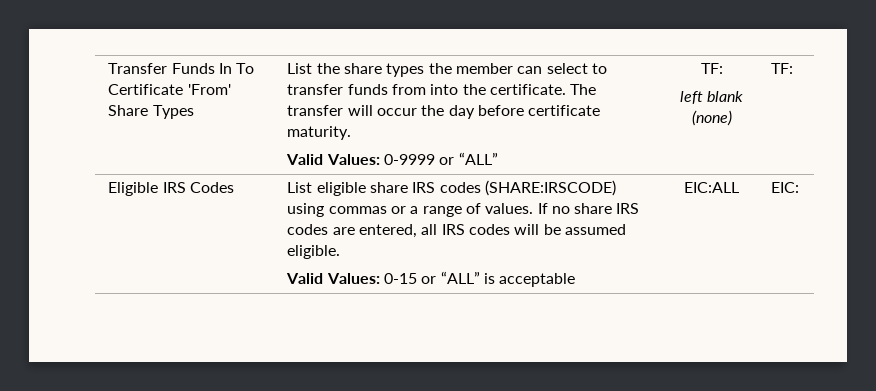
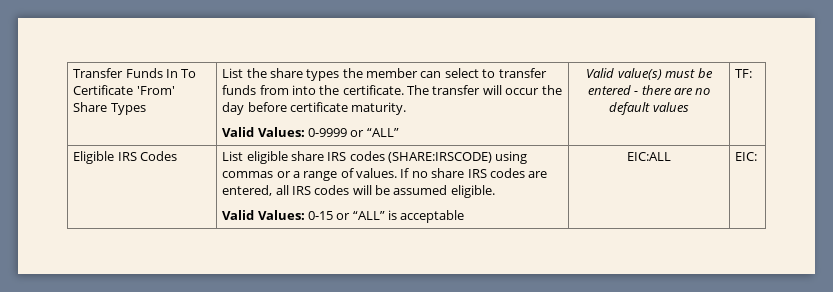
- Valid Values: 0-9999 or “ALL” | TF:
- left blank (none)
+ Valid Values: 0-9999 or “ALL” | Valid value(s) must be entered - there are no default values

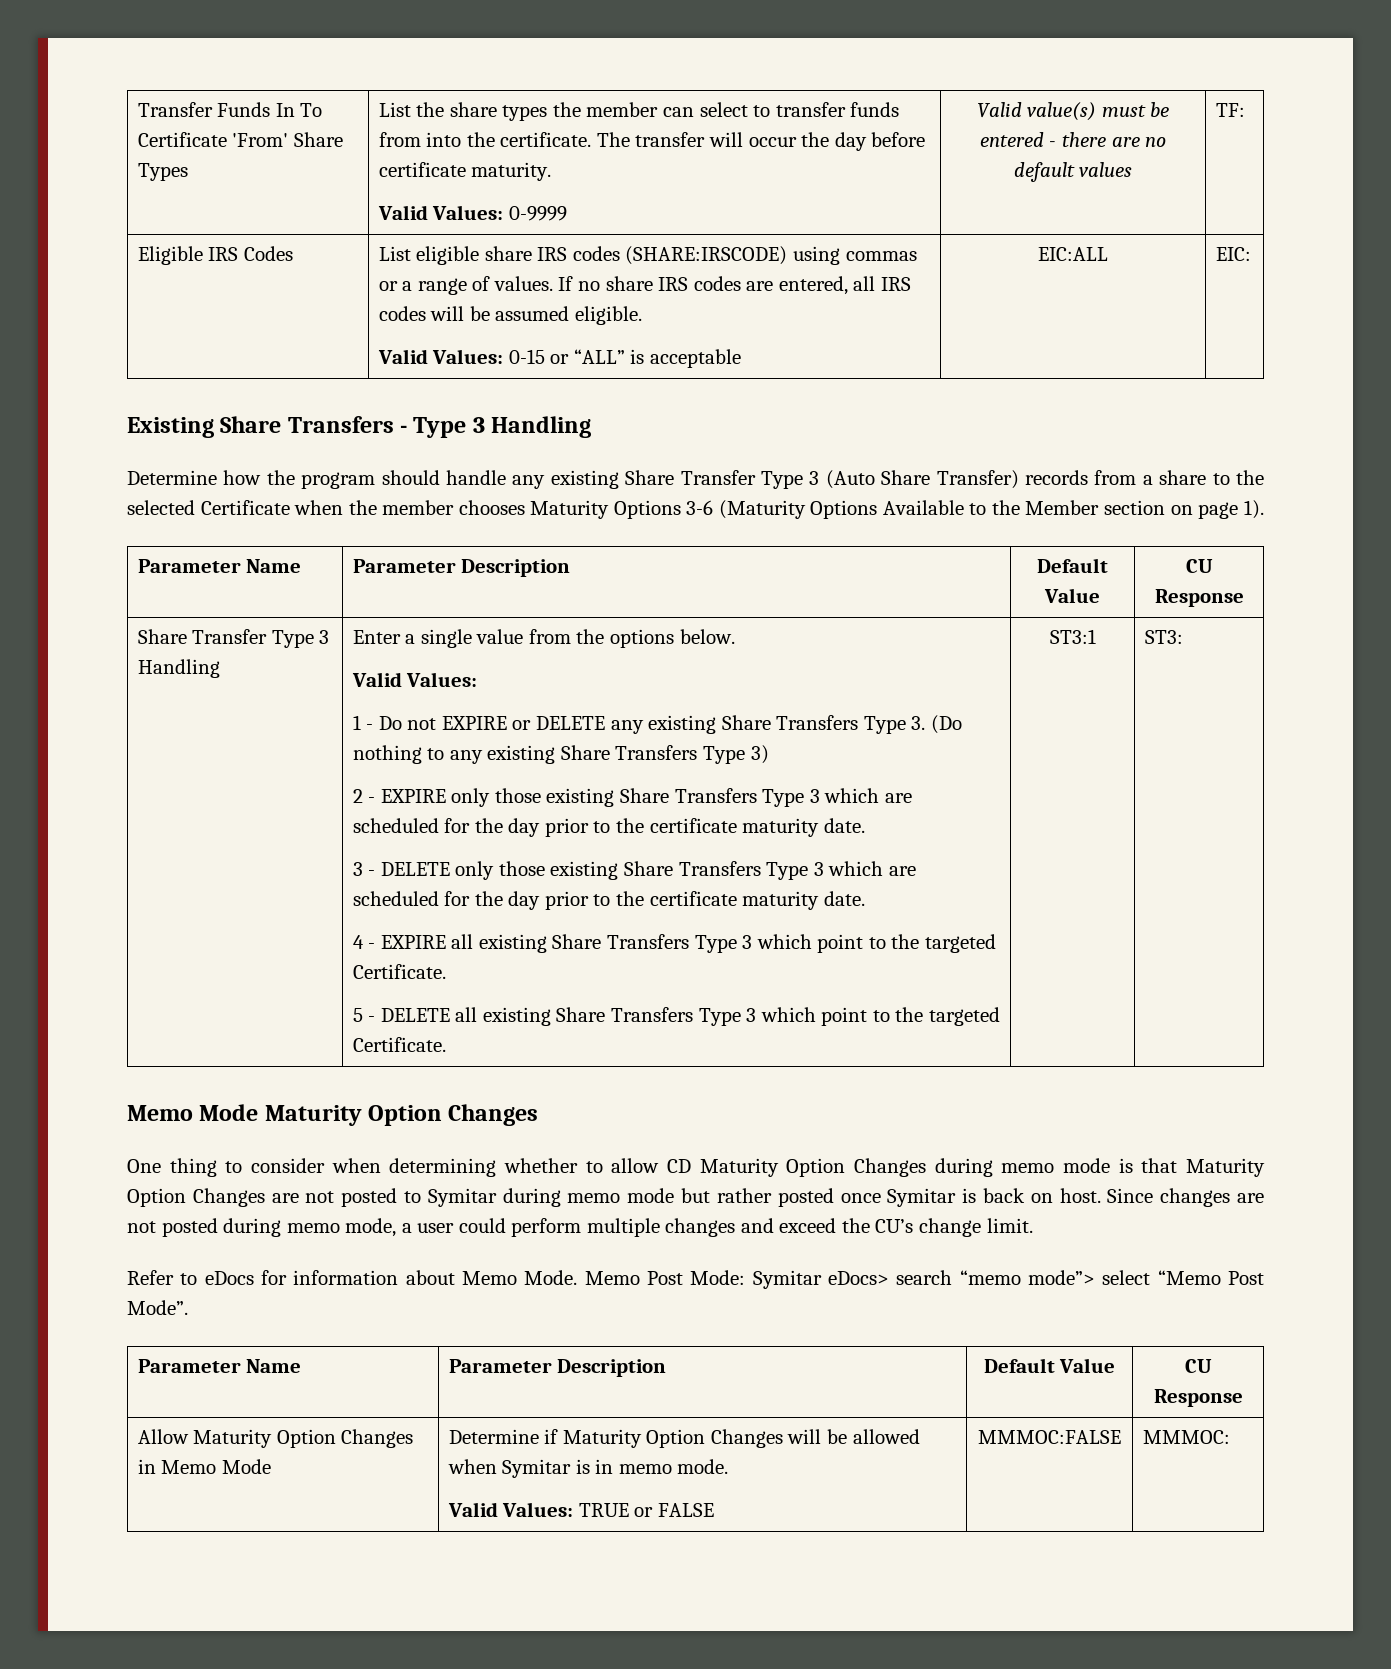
- Valid Values: 0-9999 or “ALL”
+ Valid Values: 0-9999
+ Existing Share Transfers - Type 3 Handling
+ Determine how the program should handle any existing Share Transfer Type 3 (Auto Share Transfer) records from a share to the selected Certificate when the member chooses Maturity Options 3-6 (Maturity Options Available to the Member section on page 1).
+ Parameter Name | Parameter Description | Default Value | CU Response
+ Share Transfer Type 3 Handling | Enter a single value from the options below.
+ Valid Values:
+ 1 - Do not EXPIRE or DELETE any existing Share Transfers Type 3. (Do nothing to any existing Share Transfers Type 3)
+ 2 - EXPIRE only those existing Share Transfers Type 3 which are scheduled for the day prior to the certificate maturity date.
+ 3 - DELETE only those existing Share Transfers Type 3 which are scheduled for the day prior to the certificate maturity date.
+ 4 - EXPIRE all existing Share Transfers Type 3 which point to the targeted Certificate.
+ 5 - DELETE all existing Share Transfers Type 3 which point to the targeted Certificate. | ST3:1 | ST3:
+ Memo Mode Maturity Option Changes
+ One thing to consider when determining whether to allow CD Maturity Option Changes during memo mode is that Maturity Option Changes are not posted to Symitar during memo mode but rather posted once Symitar is back on host. Since changes are not posted during memo mode, a user could perform multiple changes and exceed the CU’s change limit.
+ Refer to eDocs for information about Memo Mode. Memo Post Mode: Symitar eDocs> search “memo mode”> select “Memo Post Mode”.
+ Parameter Name | Parameter Description | Default Value | CU Response
+ Allow Maturity Option Changes in Memo Mode | Determine if Maturity Option Changes will be allowed when Symitar is in memo mode.
+ Valid Values: TRUE or FALSE | MMMOC:FALSE | MMMOC:

